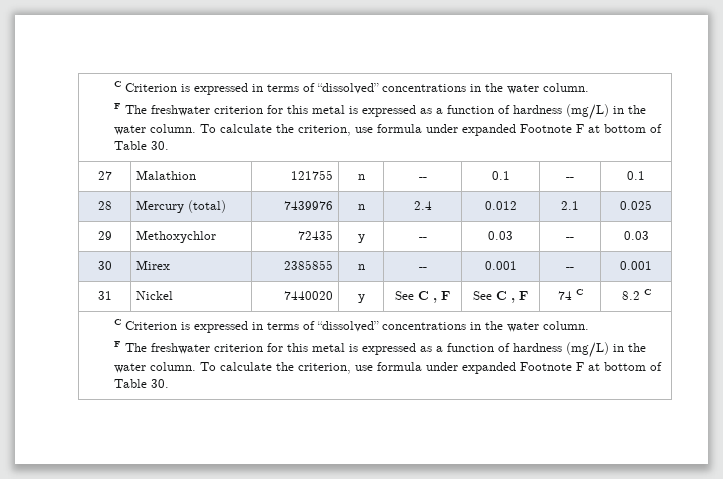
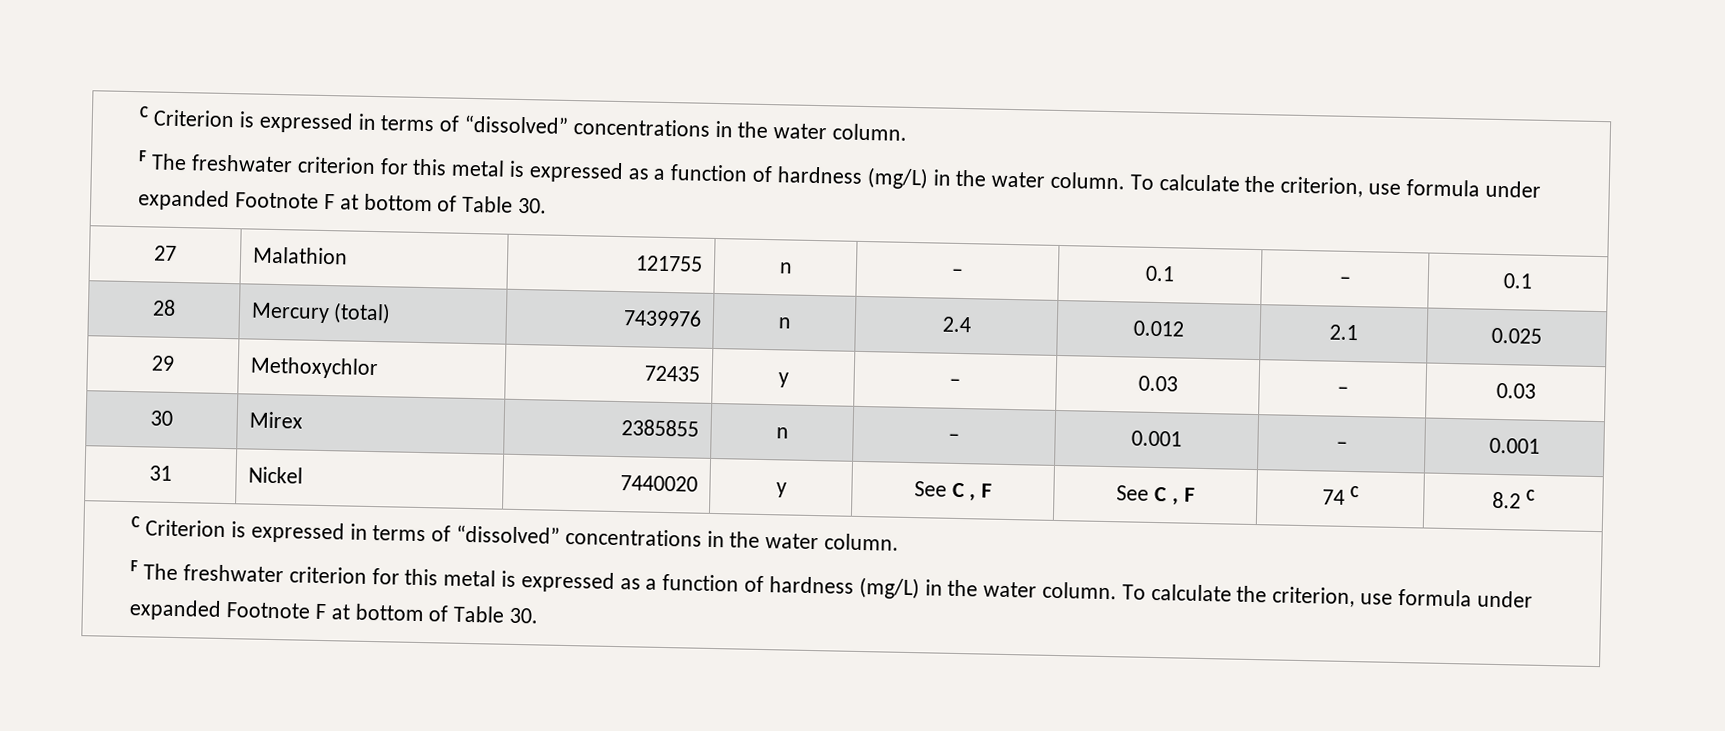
- 27 | Malathion | 121755 | n | -- | 0.1 | -- | 0.1
+ 27 | Malathion | 121755 | n | – | 0.1 | – | 0.1
- 29 | Methoxychlor | 72435 | y | -- | 0.03 | -- | 0.03
+ 29 | Methoxychlor | 72435 | y | – | 0.03 | – | 0.03
- 30 | Mirex | 2385855 | n | -- | 0.001 | -- | 0.001
+ 30 | Mirex | 2385855 | n | – | 0.001 | – | 0.001

